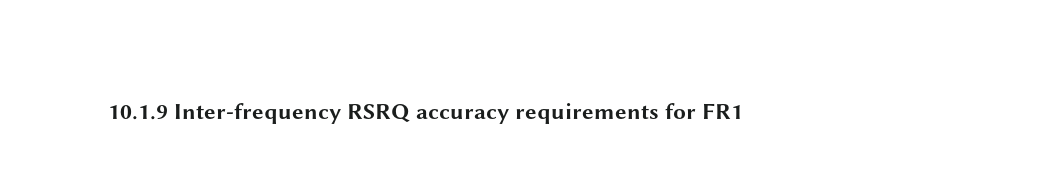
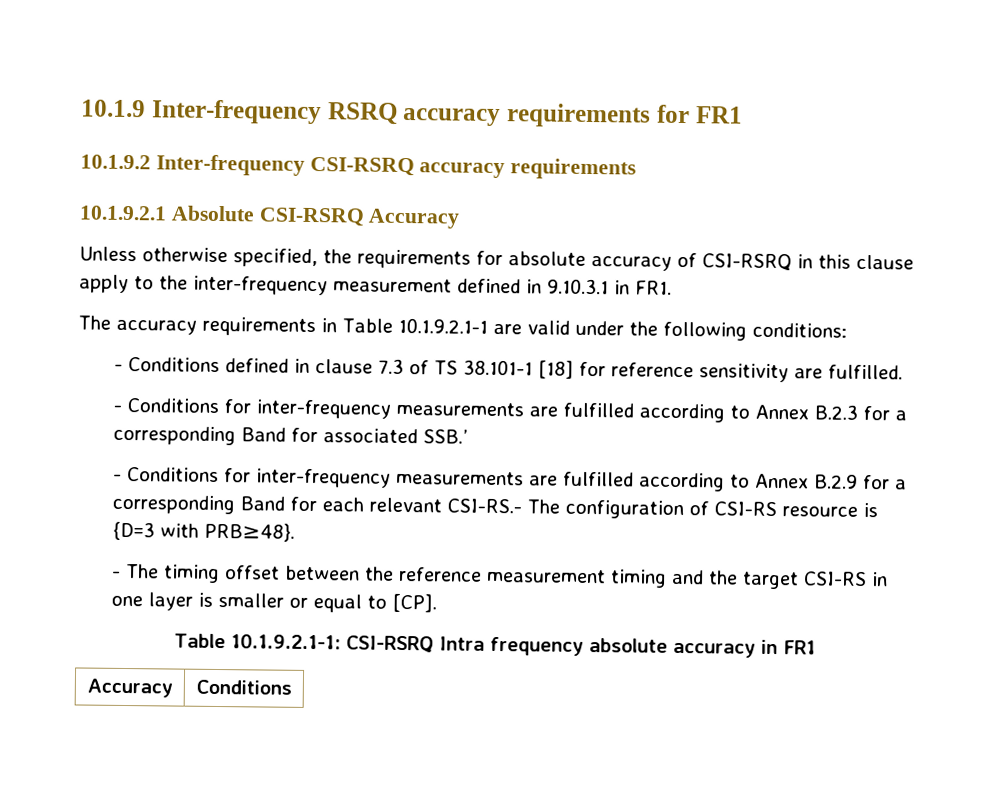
+ 10.1.9.2 Inter-frequency CSI-RSRQ accuracy requirements
+ 10.1.9.2.1 Absolute CSI-RSRQ Accuracy
+ Unless otherwise specified, the requirements for absolute accuracy of CSI-RSRQ in this clause apply to the inter-frequency measurement defined in 9.10.3.1 in FR1.
+ The accuracy requirements in Table 10.1.9.2.1-1 are valid under the following conditions:
+ - Conditions defined in clause 7.3 of TS 38.101-1 [18] for reference sensitivity are fulfilled.
+ - Conditions for inter-frequency measurements are fulfilled according to Annex B.2.3 for a corresponding Band for associated SSB.’
+ - Conditions for inter-frequency measurements are fulfilled according to Annex B.2.9 for a corresponding Band for each relevant CSI-RS.- The configuration of CSI-RS resource is {D=3 with PRB≥48}.
+ - The timing offset between the reference measurement timing and the target CSI-RS in one layer is smaller or equal to [CP].
+ Table 10.1.9.2.1-1: CSI-RSRQ Intra frequency absolute accuracy in FR1
+ Accuracy | Conditions

